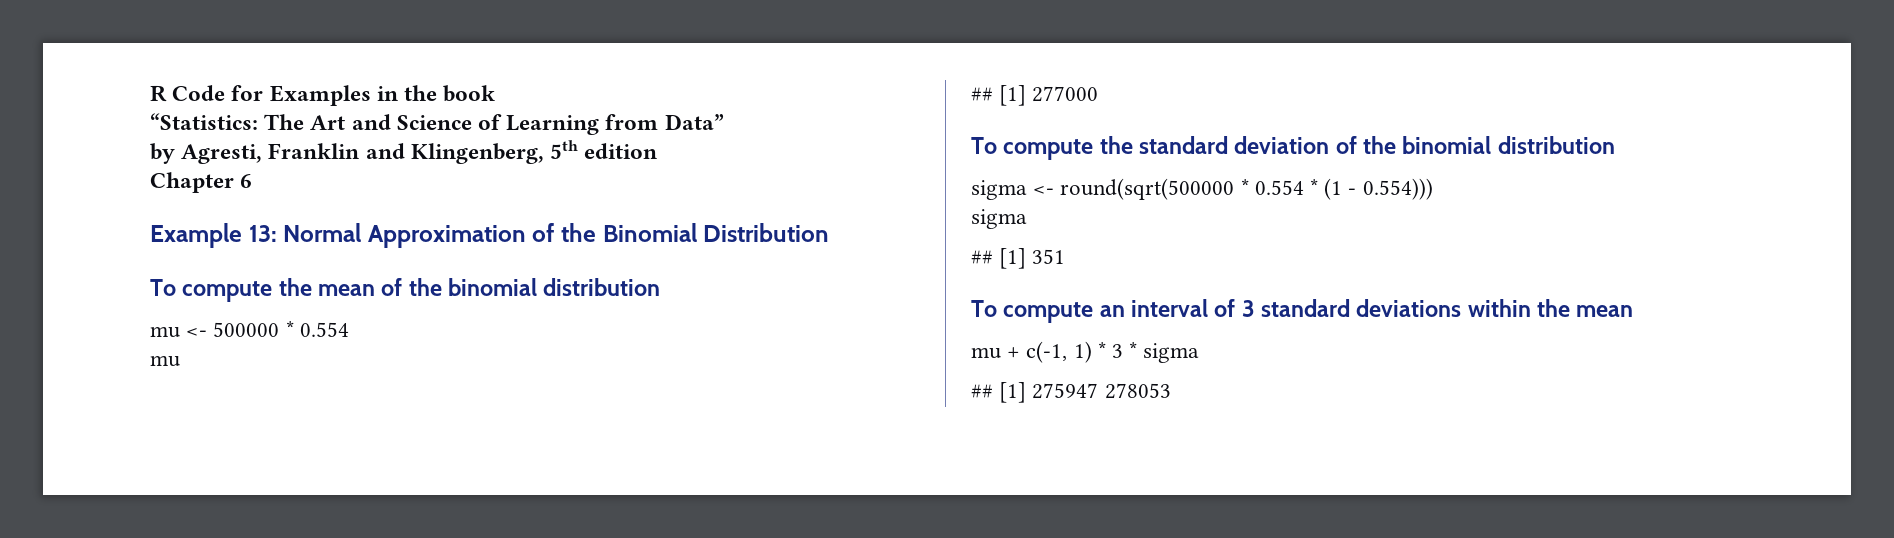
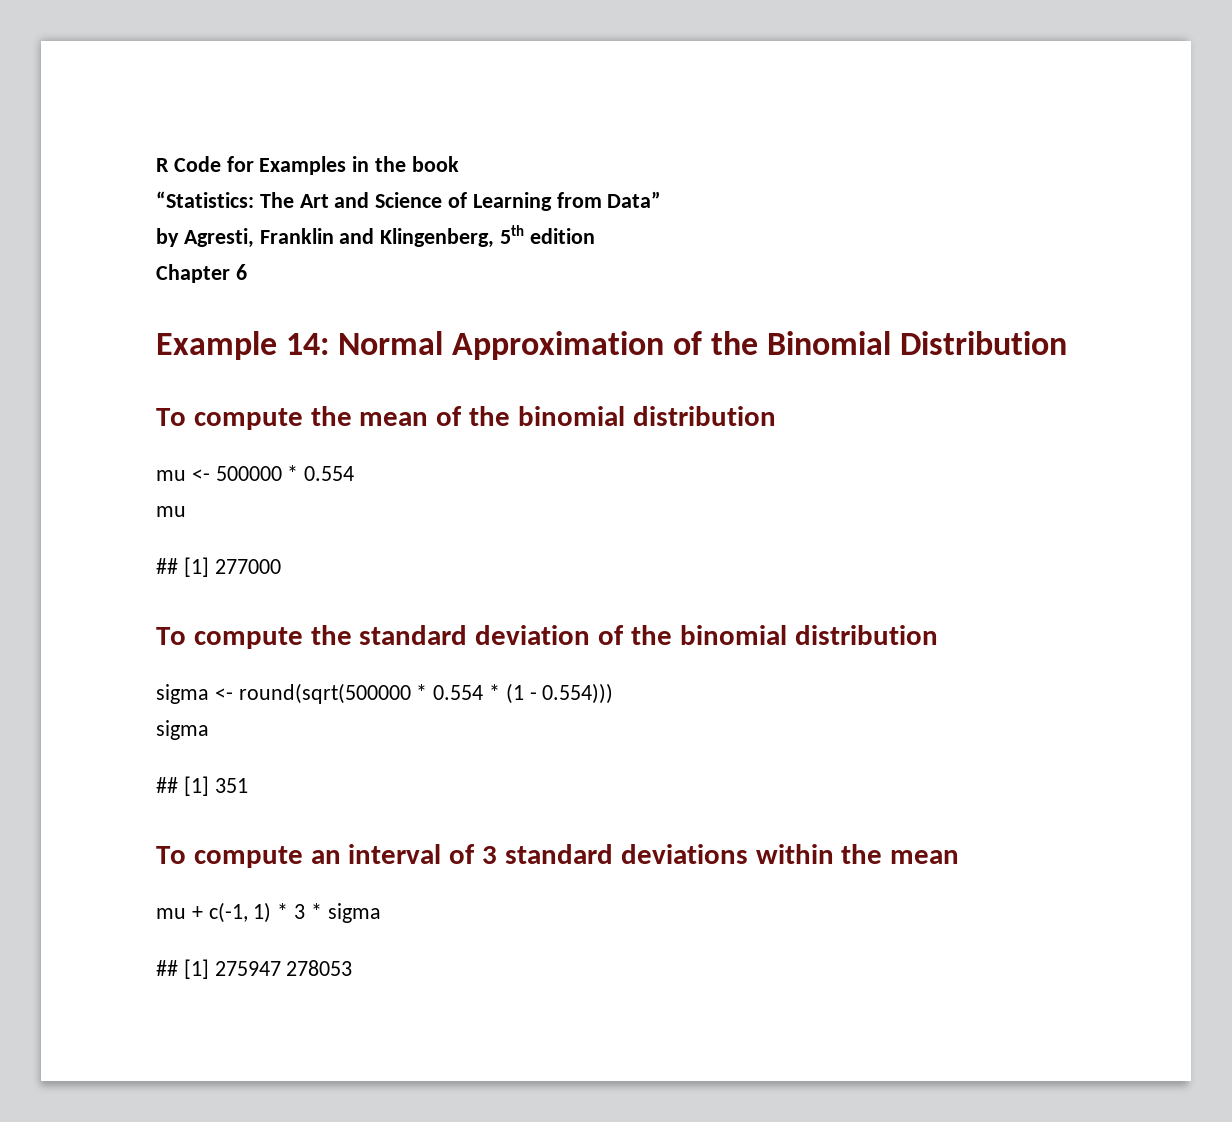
- Example 13: Normal Approximation of the Binomial Distribution
+ Example 14: Normal Approximation of the Binomial Distribution

